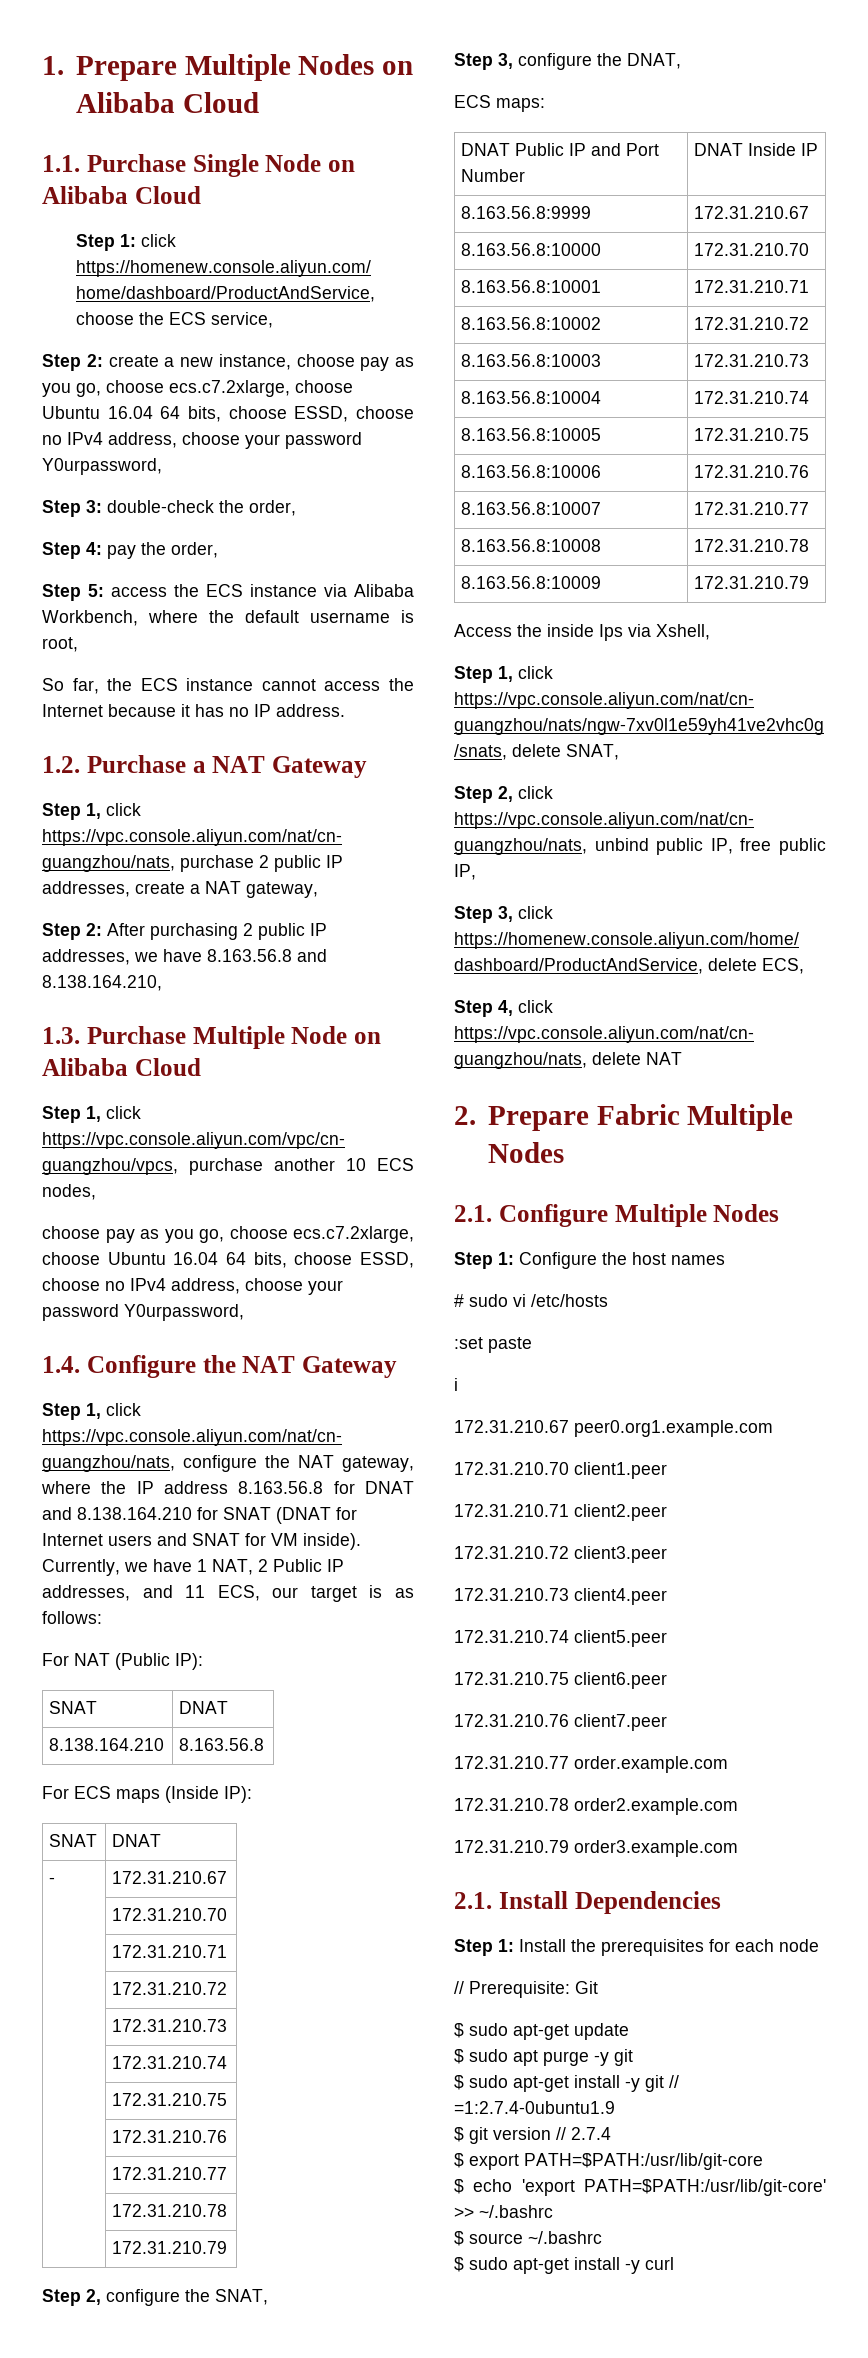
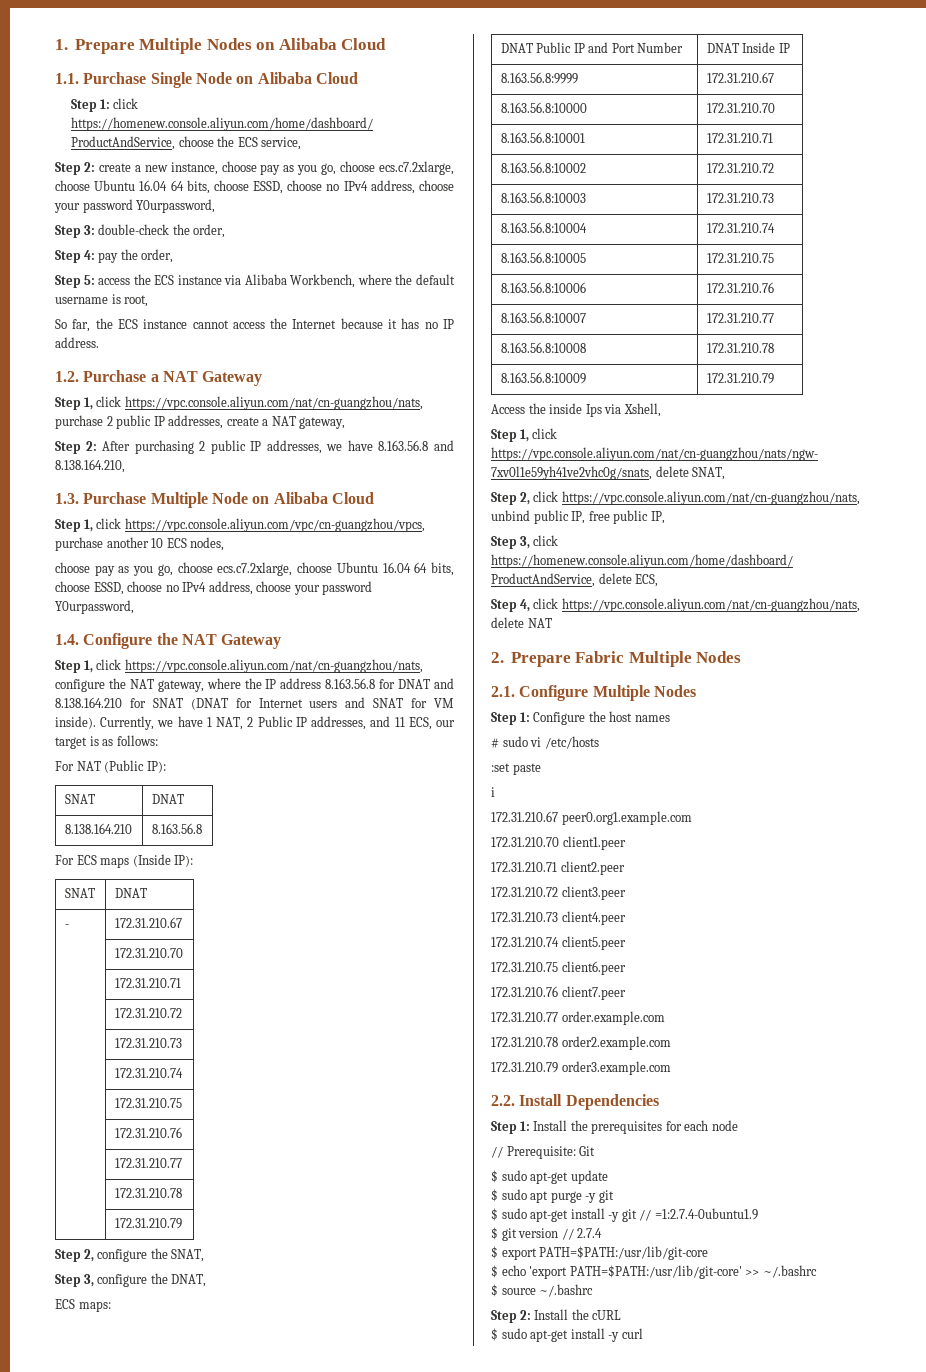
- 2.1. Install Dependencies
+ 2.2. Install Dependencies
+ Step 2: Install the cURL

